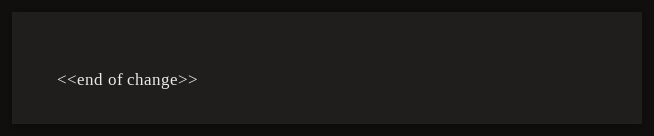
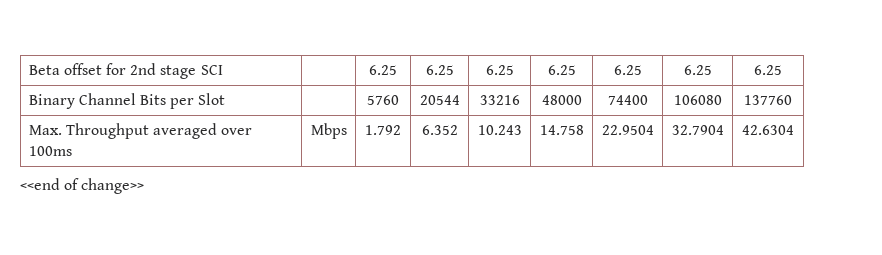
+ Beta offset for 2nd stage SCI | | 6.25 | 6.25 | 6.25 | 6.25 | 6.25 | 6.25 | 6.25
+ Binary Channel Bits per Slot | | 5760 | 20544 | 33216 | 48000 | 74400 | 106080 | 137760
+ Max. Throughput averaged over 100ms | Mbps | 1.792 | 6.352 | 10.243 | 14.758 | 22.9504 | 32.7904 | 42.6304

